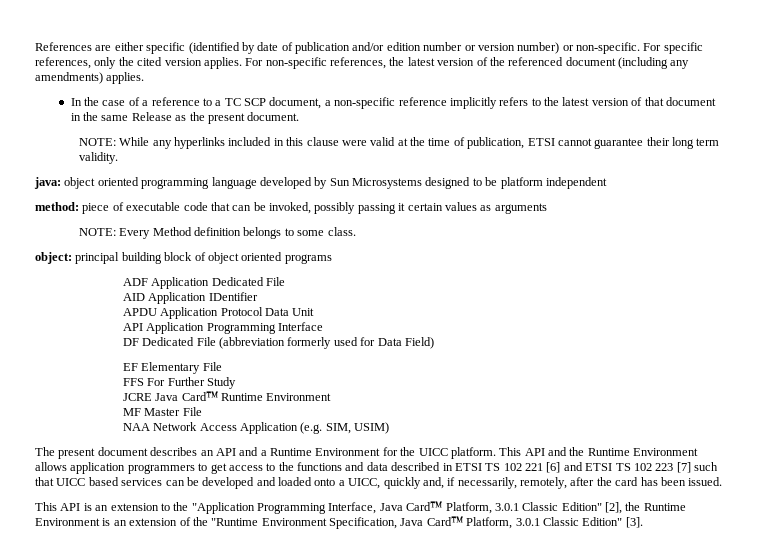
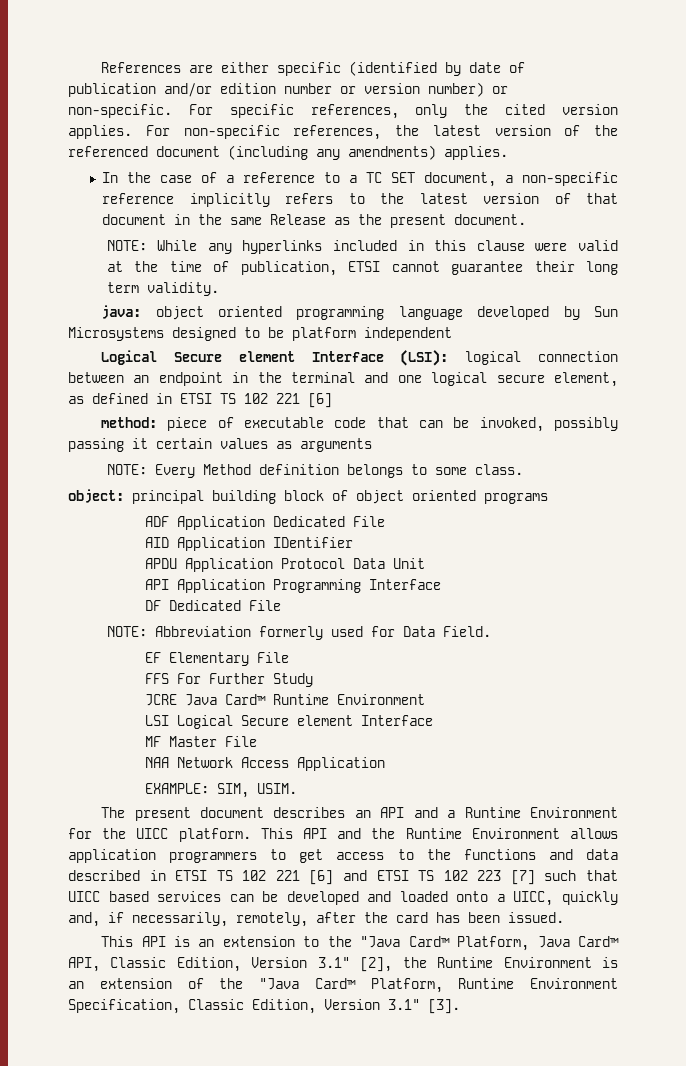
- In the case of a reference to a TC SCP document, a non-specific reference implicitly refers to the latest version of that document in the same Release as the present document.
+ In the case of a reference to a TC SET document, a non-specific reference implicitly refers to the latest version of that document in the same Release as the present document.
+ Logical Secure element Interface (LSI): logical connection between an endpoint in the terminal and one logical secure element, as defined in ETSI TS 102 221 [6]
- DF Dedicated File (abbreviation formerly used for Data Field)
+ DF Dedicated File
+ NOTE: Abbreviation formerly used for Data Field.
+ LSI Logical Secure element Interface
- NAA Network Access Application (e.g. SIM, USIM)
+ NAA Network Access Application
+ EXAMPLE: SIM, USIM.
- This API is an extension to the "Application Programming Interface, Java Card™ Platform, 3.0.1 Classic Edition" [2], the Runtime Environment is an extension of the "Runtime Environment Specification, Java Card™ Platform, 3.0.1 Classic Edition" [3].
+ This API is an extension to the "Java Card™ Platform, Java Card™ API, Classic Edition, Version 3.1" [2], the Runtime Environment is an extension of the "Java Card™ Platform, Runtime Environment Specification, Classic Edition, Version 3.1" [3].

